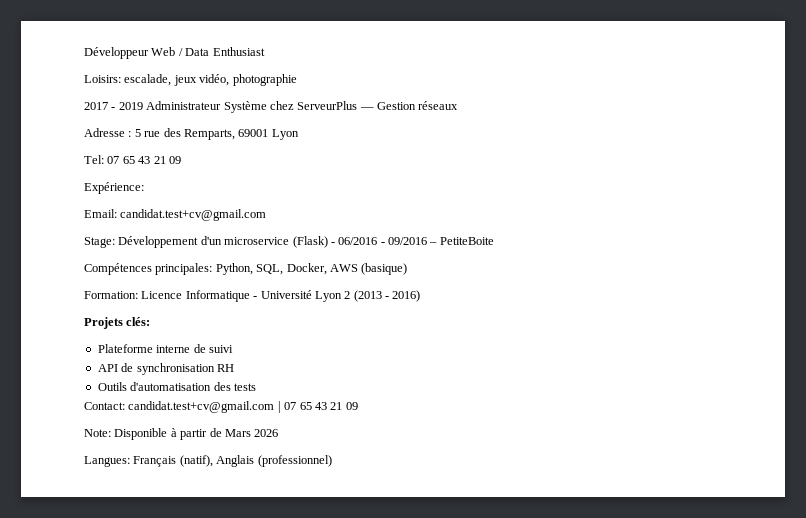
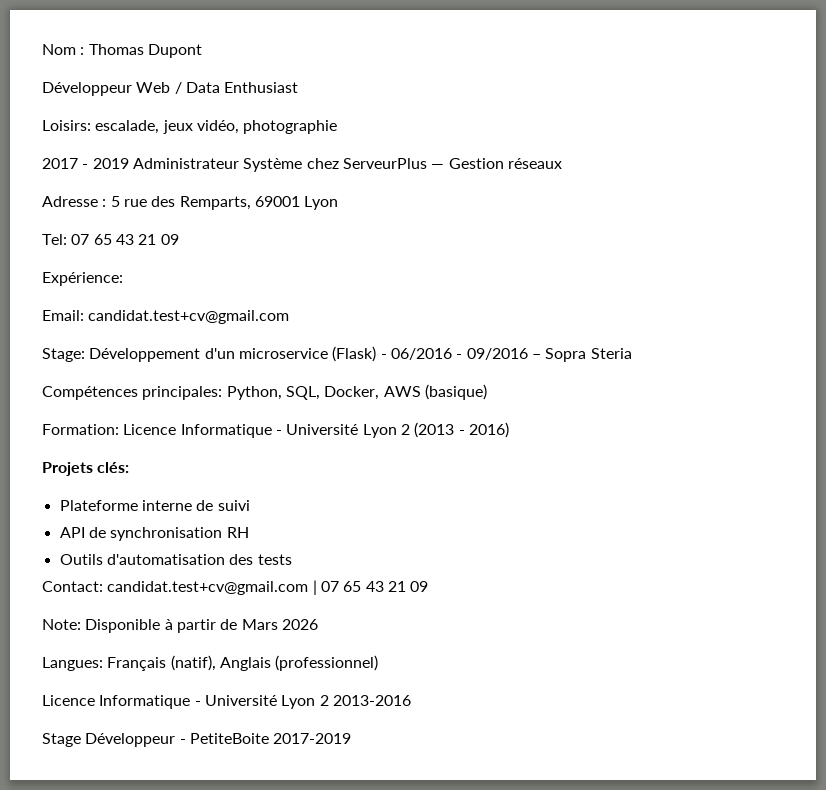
+ Nom : Thomas Dupont
- Stage: Développement d'un microservice (Flask) - 06/2016 - 09/2016 – PetiteBoite
+ Stage: Développement d'un microservice (Flask) - 06/2016 - 09/2016 – Sopra Steria
+ Licence Informatique - Université Lyon 2 2013-2016
+ Stage Développeur - PetiteBoite 2017-2019

